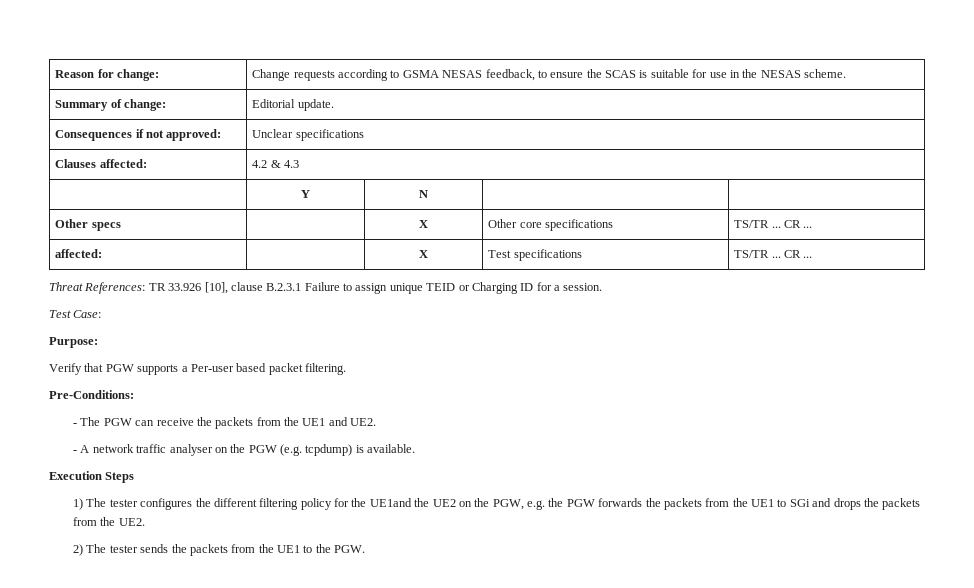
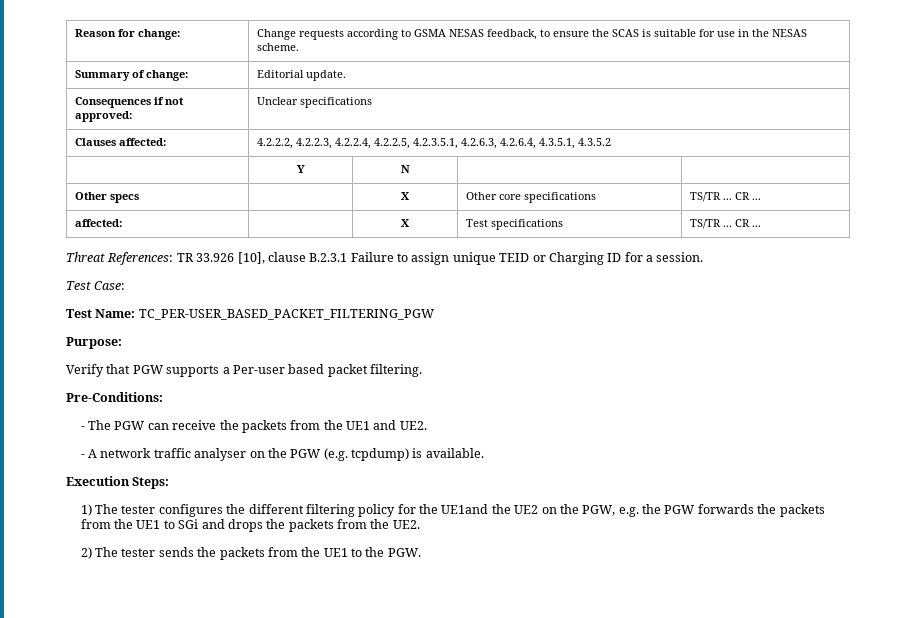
- Clauses affected: | 4.2 & 4.3
+ Clauses affected: | 4.2.2.2, 4.2.2.3, 4.2.2.4, 4.2.2.5, 4.2.3.5.1, 4.2.6.3, 4.2.6.4, 4.3.5.1, 4.3.5.2
+ Test Name: TC_PER-USER_BASED_PACKET_FILTERING_PGW
- Execution Steps
+ Execution Steps:

